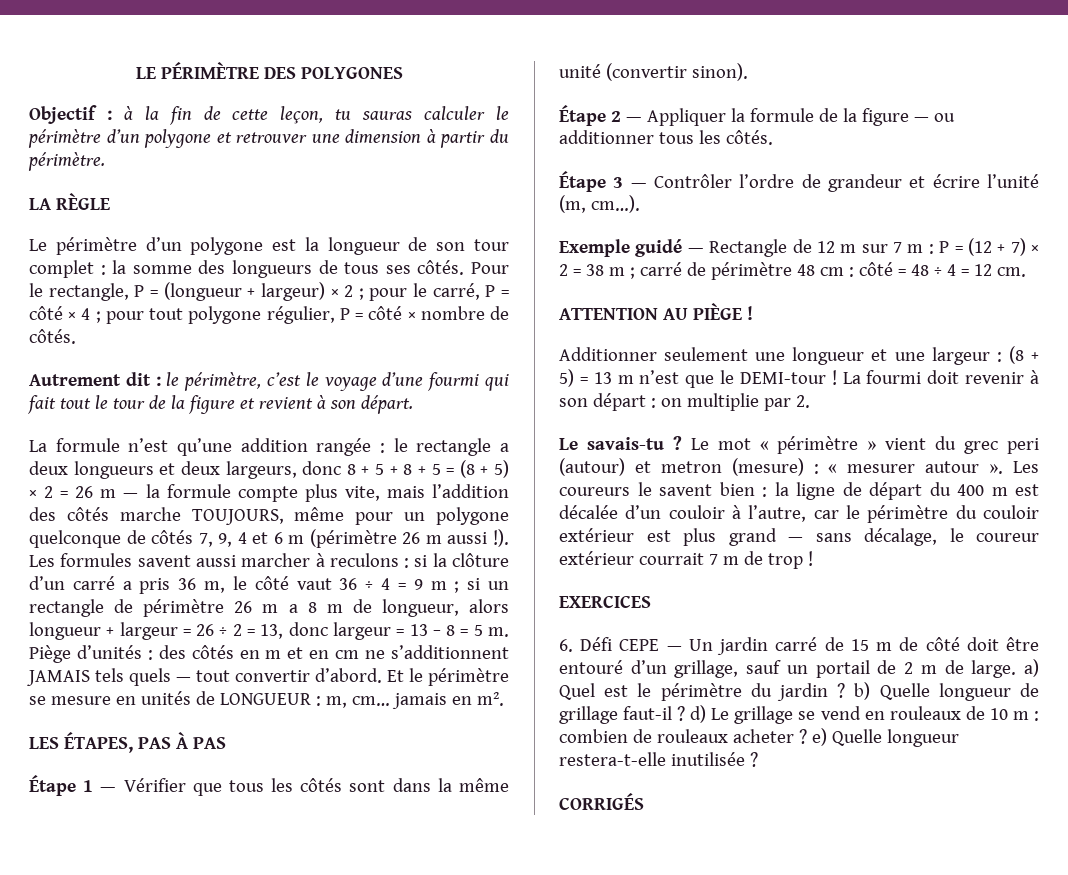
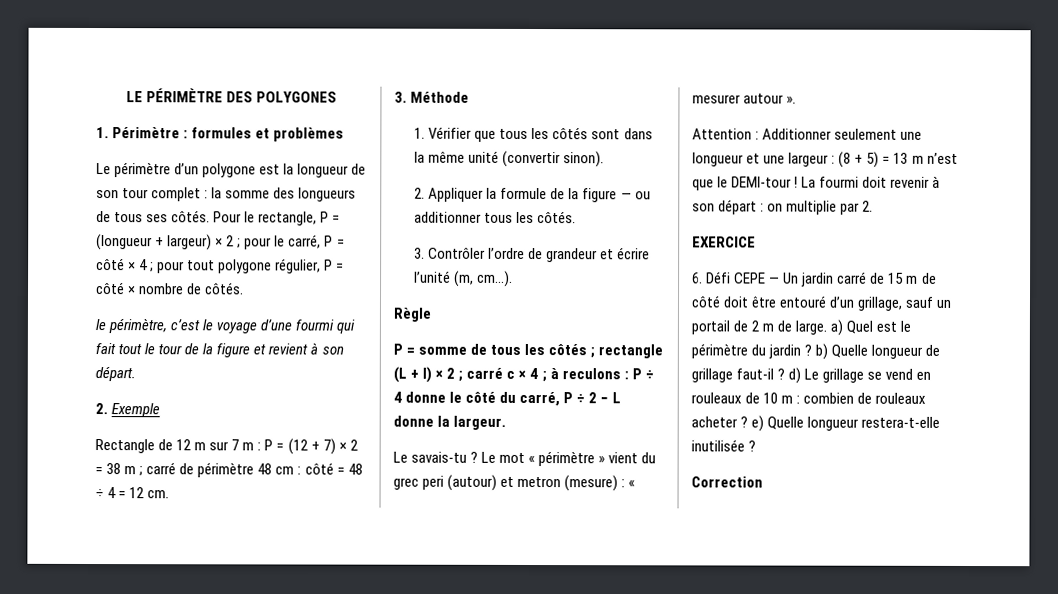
- Objectif : à la fin de cette leçon, tu sauras calculer le périmètre d’un polygone et retrouver une dimension à partir du périmètre.
- LA RÈGLE
+ 1. Périmètre : formules et problèmes
- Autrement dit : le périmètre, c’est le voyage d’une fourmi qui fait tout le tour de la figure et revient à son départ.
+ le périmètre, c’est le voyage d’une fourmi qui fait tout le tour de la figure et revient à son départ.
- La formule n’est qu’une addition rangée : le rectangle a deux longueurs et deux largeurs, donc 8 + 5 + 8 + 5 = (8 + 5) × 2 = 26 m — la formule compte plus vite, mais l’addition des côtés marche TOUJOURS, même pour un polygone quelconque de côtés 7, 9, 4 et 6 m (périmètre 26 m aussi !). Les formules savent aussi marcher à reculons : si la clôture d’un carré a pris 36 m, le côté vaut 36 ÷ 4 = 9 m ; si un rectangle de périmètre 26 m a 8 m de longueur, alors longueur + largeur = 26 ÷ 2 = 13, donc largeur = 13 − 8 = 5 m. Piège d’unités : des côtés en m et en cm ne s’additionnent JAMAIS tels quels — tout convertir d’abord. Et le périmètre se mesure en unités de LONGUEUR : m, cm… jamais en m².
- LES ÉTAPES, PAS À PAS
- Étape 1 — Vérifier que tous les côtés sont dans la même unité (convertir sinon).
- Étape 2 — Appliquer la formule de la figure — ou additionner tous les côtés.
- Étape 3 — Contrôler l’ordre de grandeur et écrire l’unité (m, cm…).
- Exemple guidé — Rectangle de 12 m sur 7 m : P = (12 + 7) × 2 = 38 m ; carré de périmètre 48 cm : côté = 48 ÷ 4 = 12 cm.
+ 2. Exemple
+ Rectangle de 12 m sur 7 m : P = (12 + 7) × 2 = 38 m ; carré de périmètre 48 cm : côté = 48 ÷ 4 = 12 cm.
- ATTENTION AU PIÈGE !
- Additionner seulement une longueur et une largeur : (8 + 5) = 13 m n’est que le DEMI-tour !
+ 3. Méthode
+ 1. Vérifier que tous les côtés sont dans la même unité (convertir sinon).
+ 2. Appliquer la formule de la figure — ou additionner tous les côtés.
+ 3. Contrôler l’ordre de grandeur et écrire l’unité (m, cm…).
+ Règle
+ P = somme de tous les côtés ; rectangle (L + l) × 2 ; carré c × 4 ; à reculons : P ÷ 4 donne le côté du carré, P ÷ 2 − L donne la largeur.
+ Le savais-tu ? Le mot « périmètre » vient du grec peri (autour) et metron (mesure) : « mesurer autour ».
+ Attention : Additionner seulement une longueur et une largeur : (8 + 5) = 13 m n’est que le DEMI-tour !
- Le savais-tu ? Le mot « périmètre » vient du grec peri (autour) et metron (mesure) : « mesurer autour ». Les coureurs le savent bien : la ligne de départ du 400 m est décalée d’un couloir à l’autre, car le périmètre du couloir extérieur est plus grand — sans décalage, le coureur extérieur courrait 7 m de trop !
- EXERCICES
+ EXERCICE
- CORRIGÉS
+ Correction

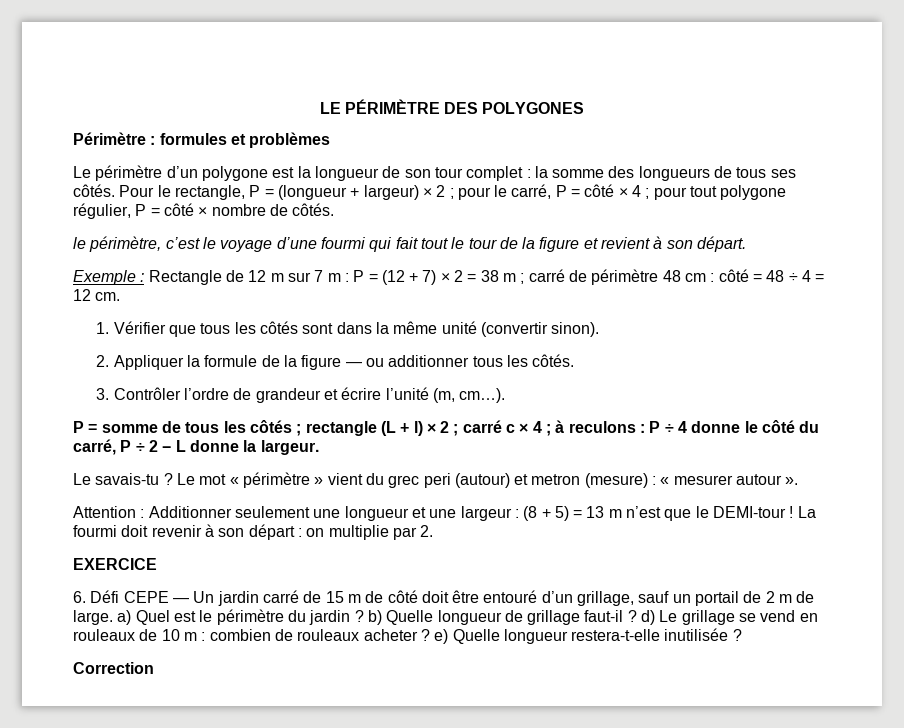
- 1. Périmètre : formules et problèmes
+ Périmètre : formules et problèmes
- 2. Exemple
- Rectangle de 12 m sur 7 m : P = (12 + 7) × 2 = 38 m ; carré de périmètre 48 cm : côté = 48 ÷ 4 = 12 cm.
+ Exemple : Rectangle de 12 m sur 7 m : P = (12 + 7) × 2 = 38 m ; carré de périmètre 48 cm : côté = 48 ÷ 4 = 12 cm.
- 3. Méthode
- Règle

